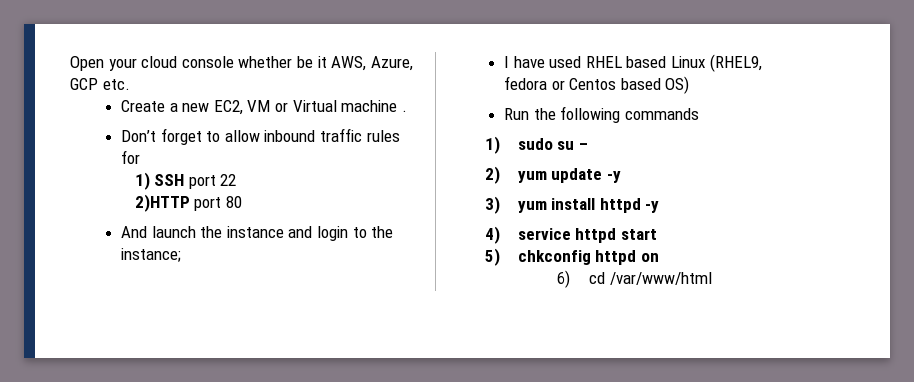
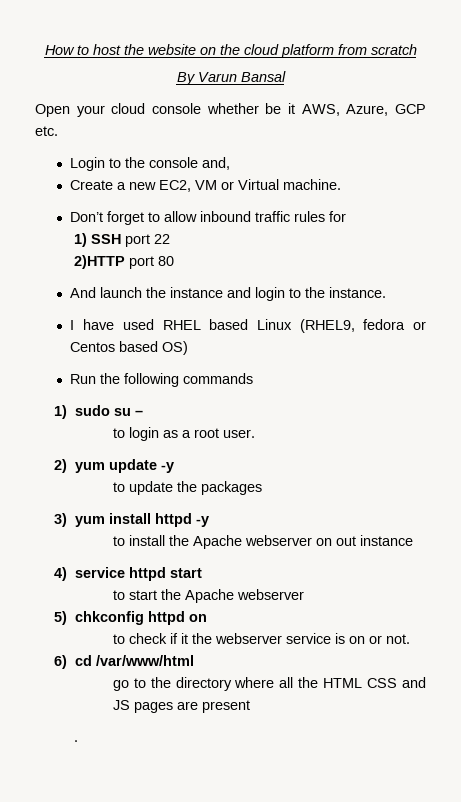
+ How to host the website on the cloud platform from scratch
+ By Varun Bansal
+ Login to the console and,
- Create a new EC2, VM or Virtual machine .
+ Create a new EC2, VM or Virtual machine.
- And launch the instance and login to the instance;
+ And launch the instance and login to the instance.
+ to login as a root user.
+ to update the packages
+ to install the Apache webserver on out instance
+ to start the Apache webserver
+ to check if it the webserver service is on or not.
  6) cd /var/www/html
+ go to the directory where all the HTML CSS and JS pages are present
+ .

